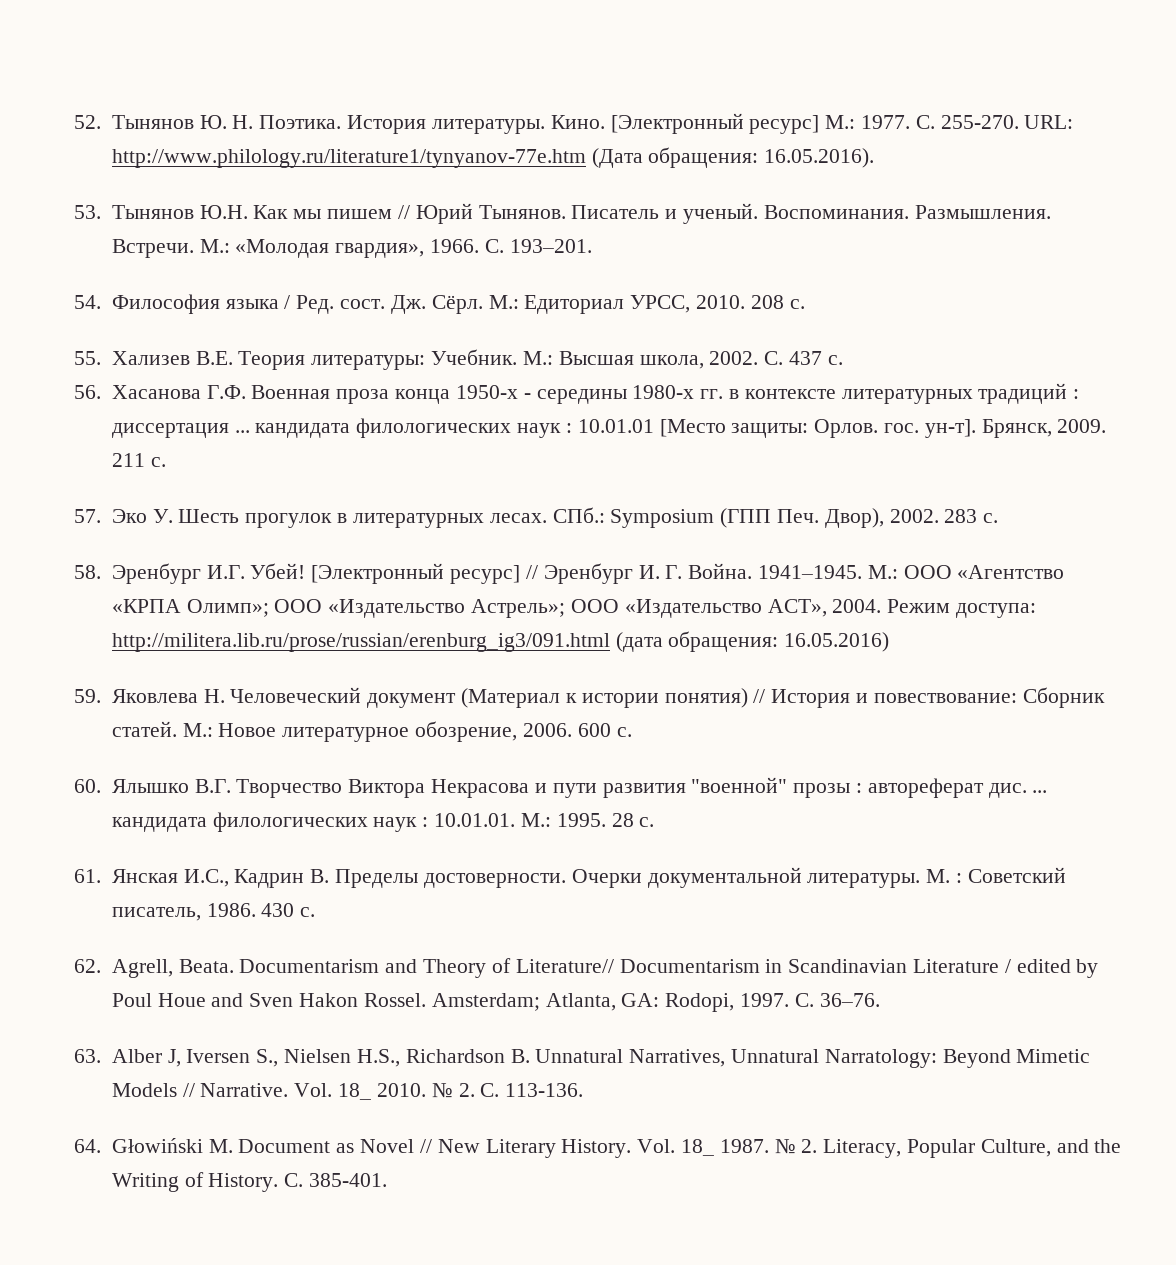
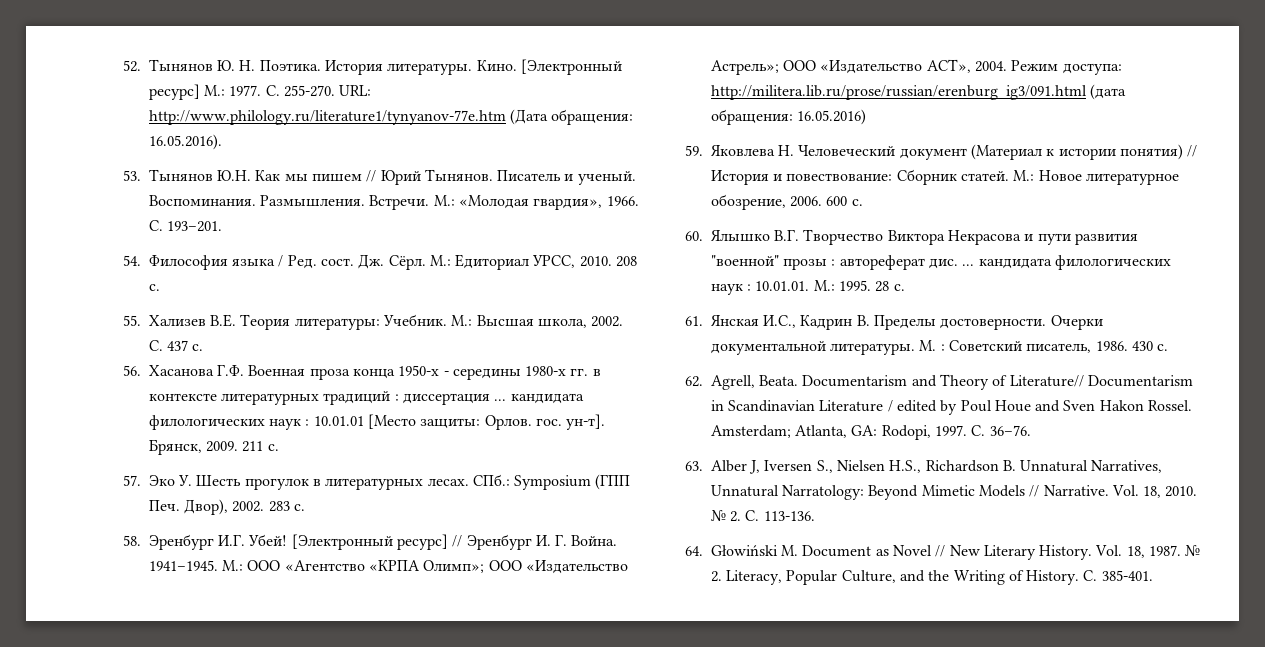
- Vol. 18_ 2010.
+ Vol. 18, 2010.
- Vol. 18_ 1987.
+ Vol. 18, 1987.

